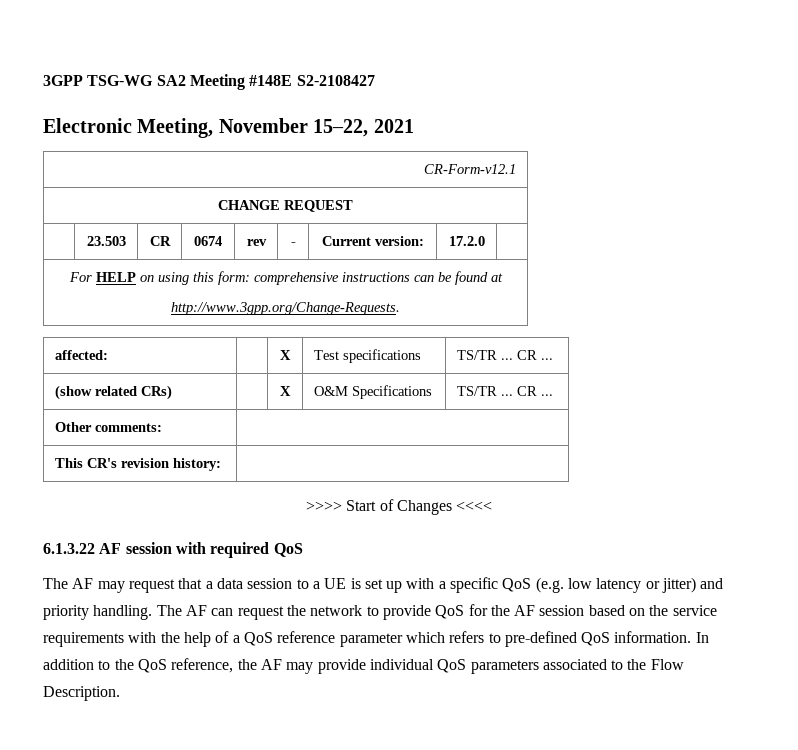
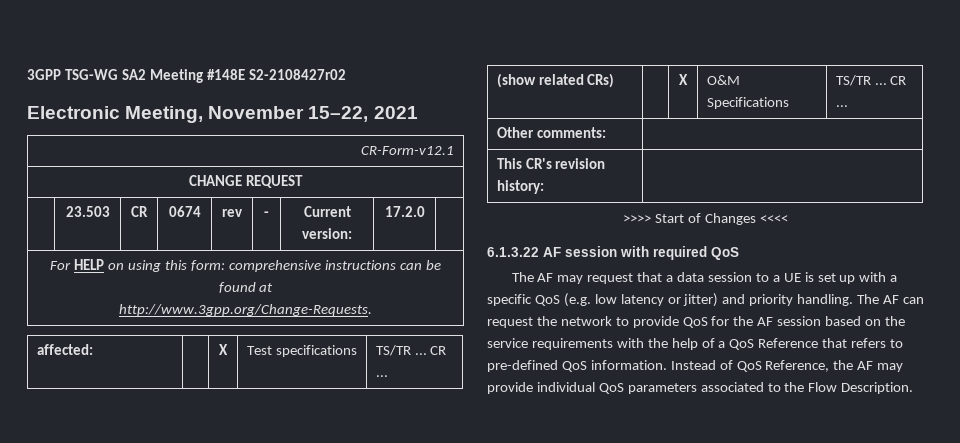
- 3GPP TSG-WG SA2 Meeting #148E S2-2108427
+ 3GPP TSG-WG SA2 Meeting #148E S2-2108427r02
- The AF can request the network to provide QoS for the AF session based on the service requirements with the help of a QoS reference parameter which refers to pre-defined QoS information.
+ The AF can request the network to provide QoS for the AF session based on the service requirements with the help of a QoS Reference that refers to pre-defined QoS information.
- In addition to the QoS reference, the AF may provide individual QoS parameters associated to the Flow Description.
+ Instead of QoS Reference, the AF may provide individual QoS parameters associated to the Flow Description.

